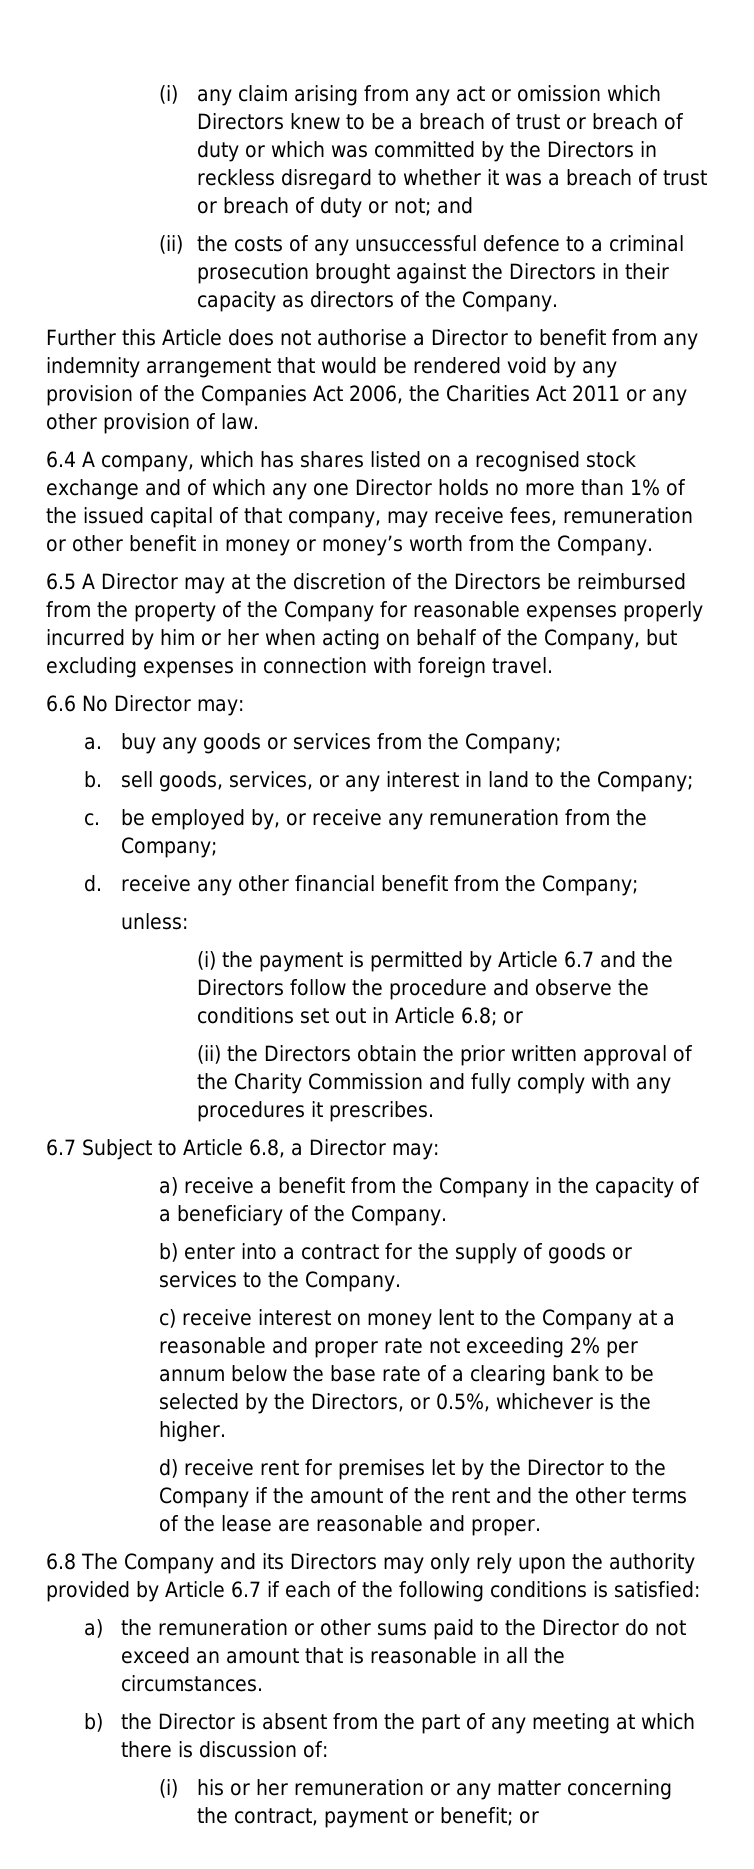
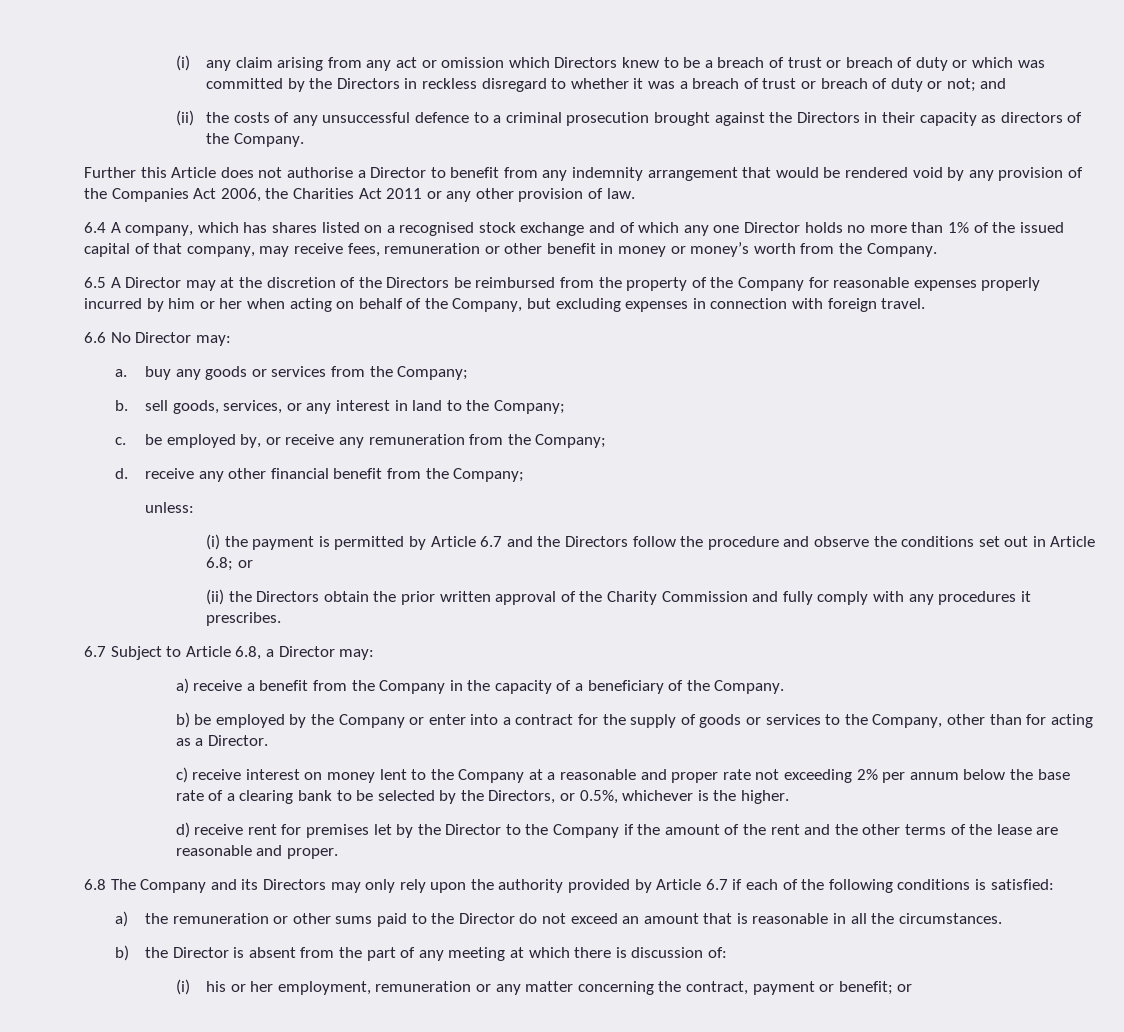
- b) enter into a contract for the supply of goods or services to the Company.
+ b) be employed by the Company or enter into a contract for the supply of goods or services to the Company, other than for acting as a Director.
- (i) his or her remuneration or any matter concerning the contract, payment or benefit; or
+ (i) his or her employment, remuneration or any matter concerning the contract, payment or benefit; or

